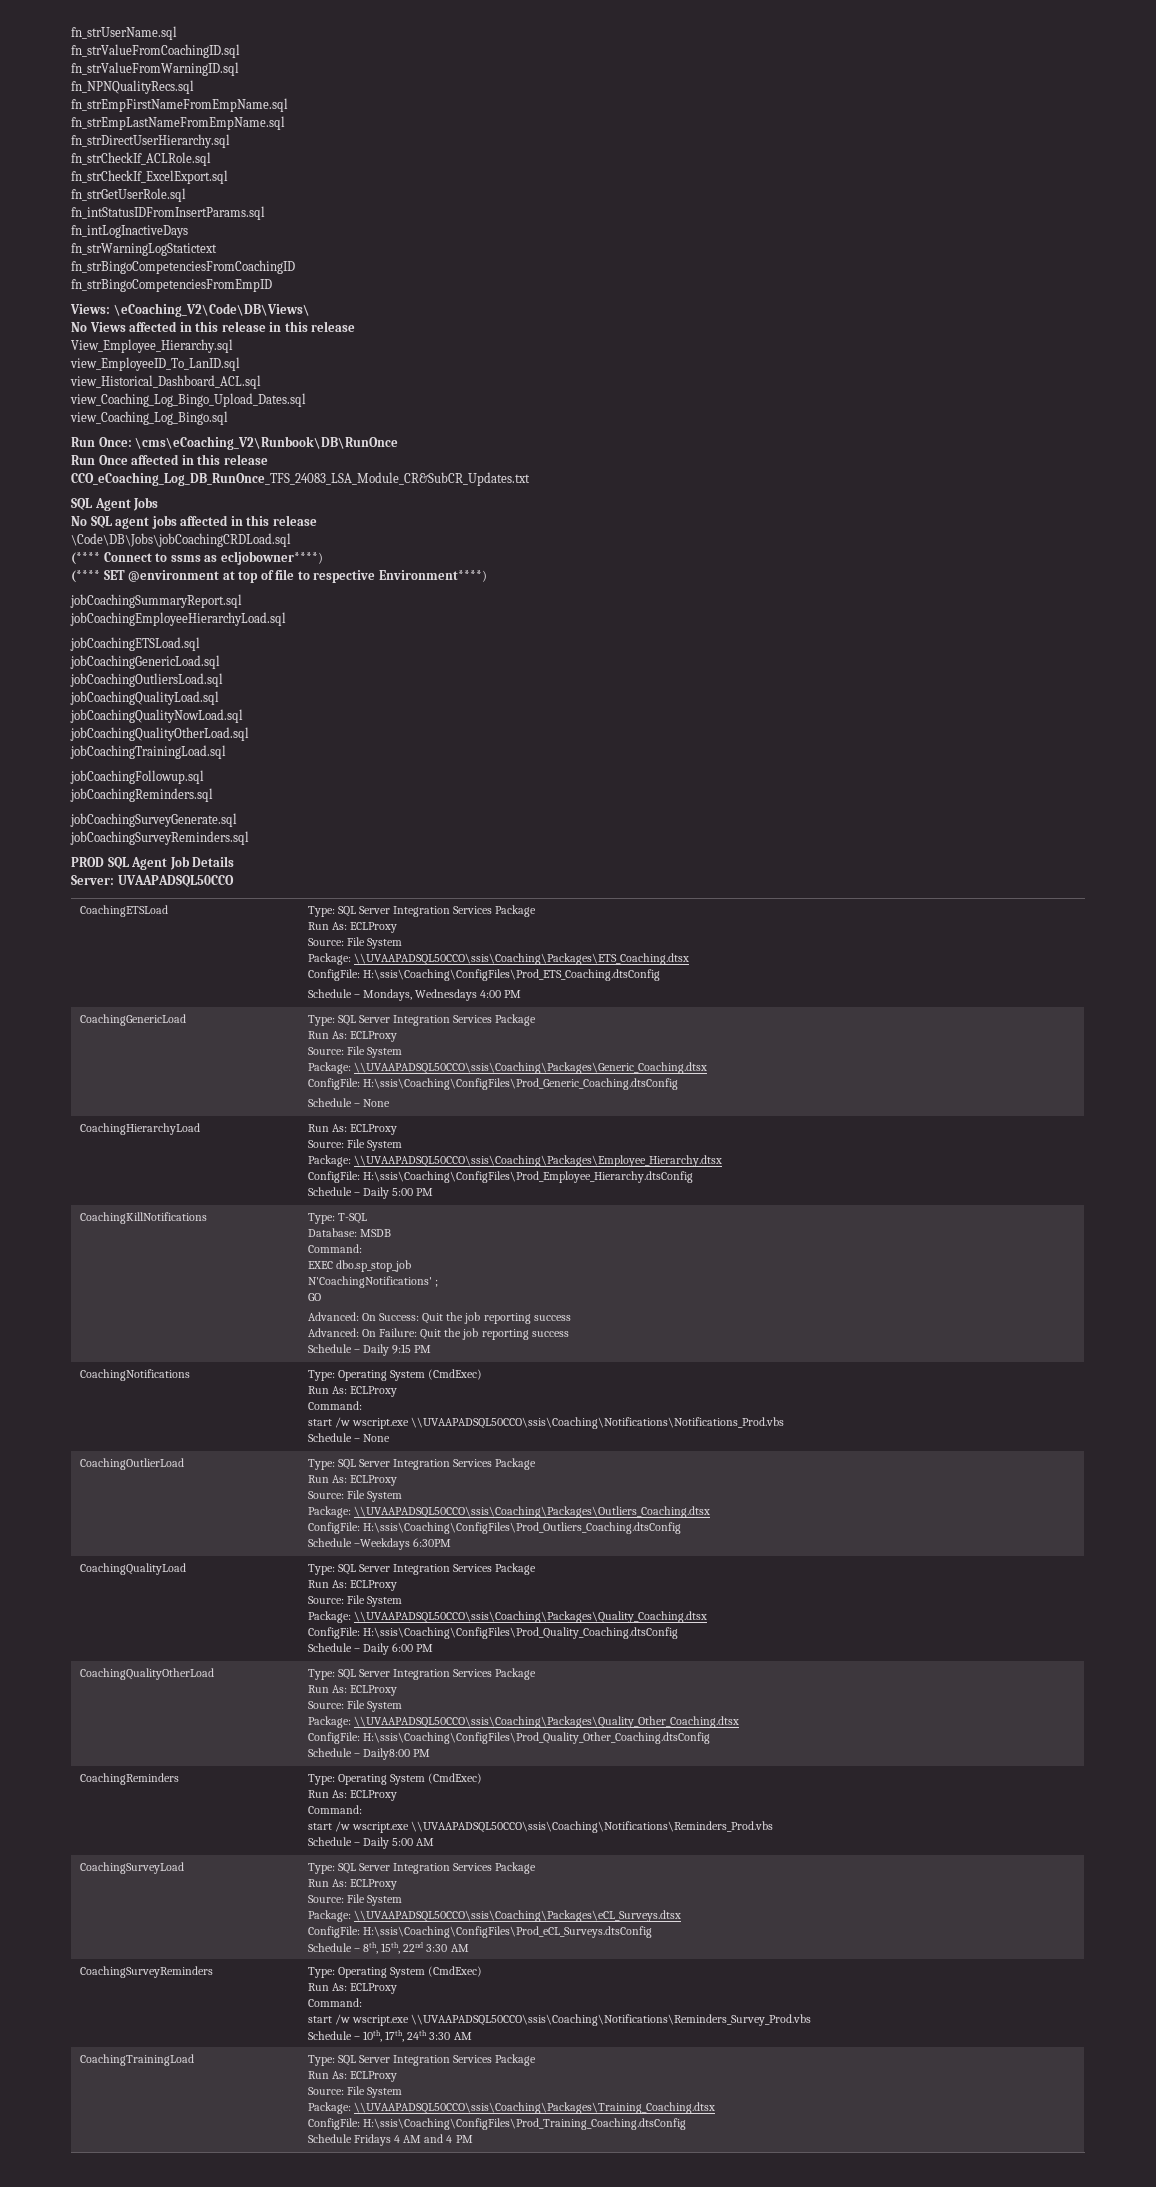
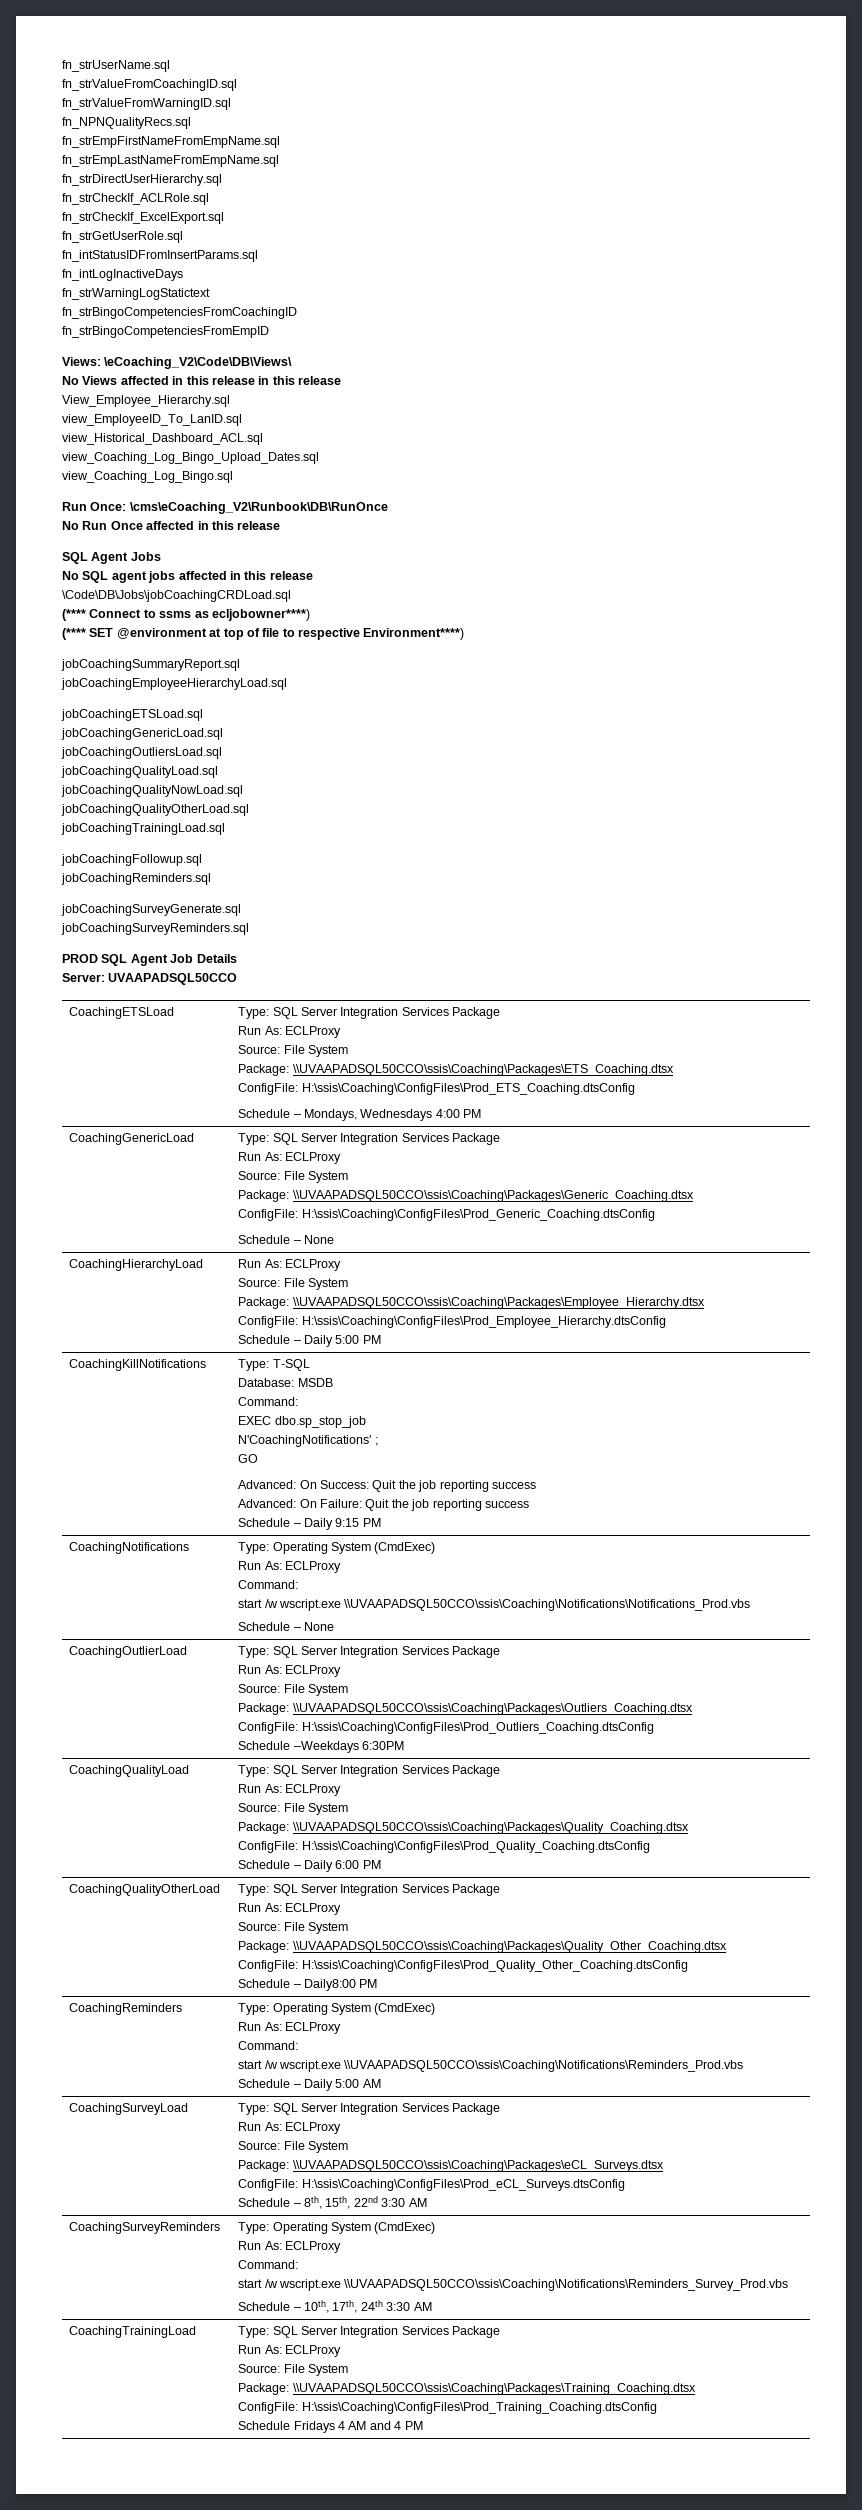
- Run Once affected in this release
+ No Run Once affected in this release
- CCO_eCoaching_Log_DB_RunOnce_TFS_24083_LSA_Module_CR&SubCR_Updates.txt

